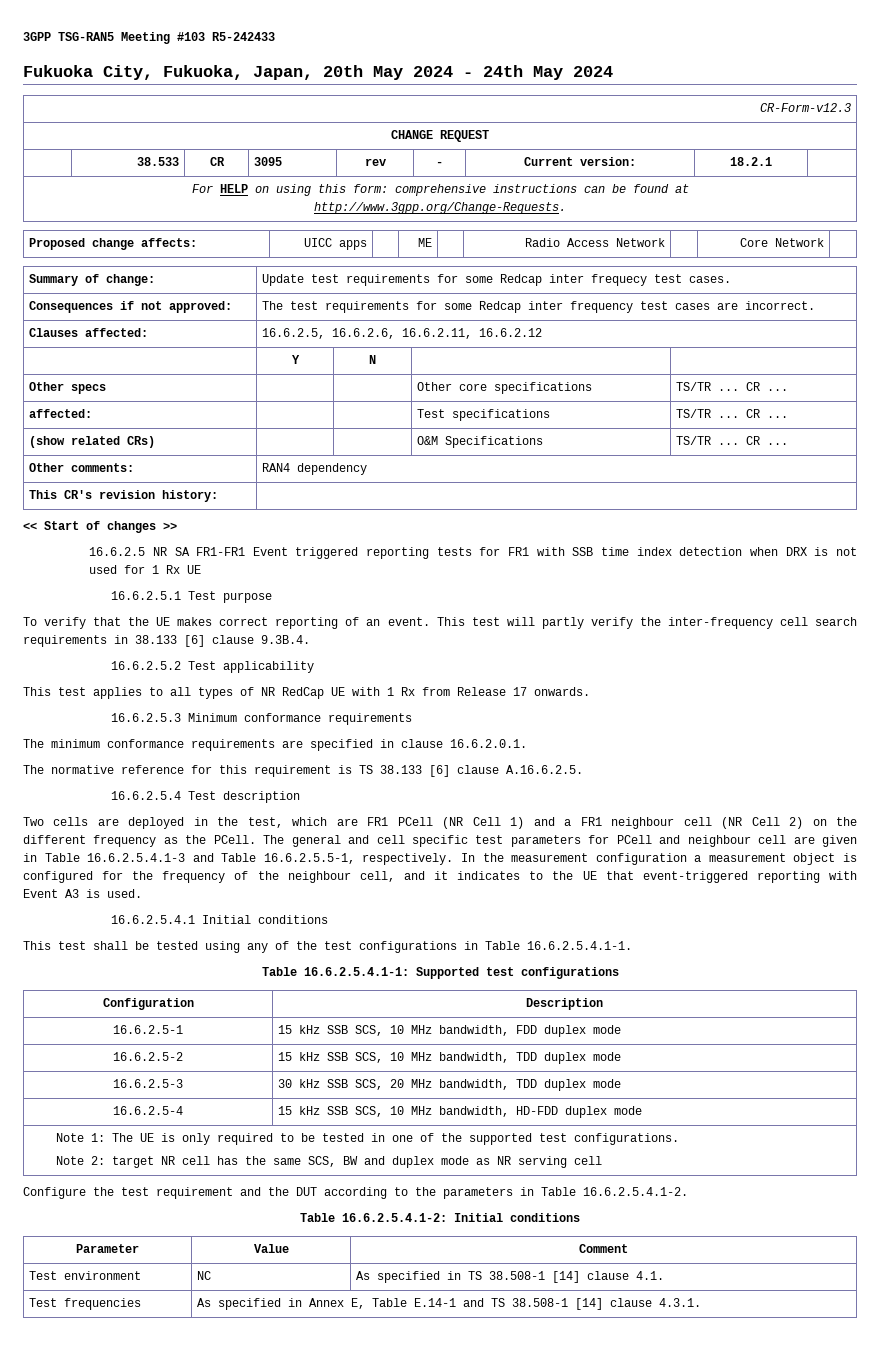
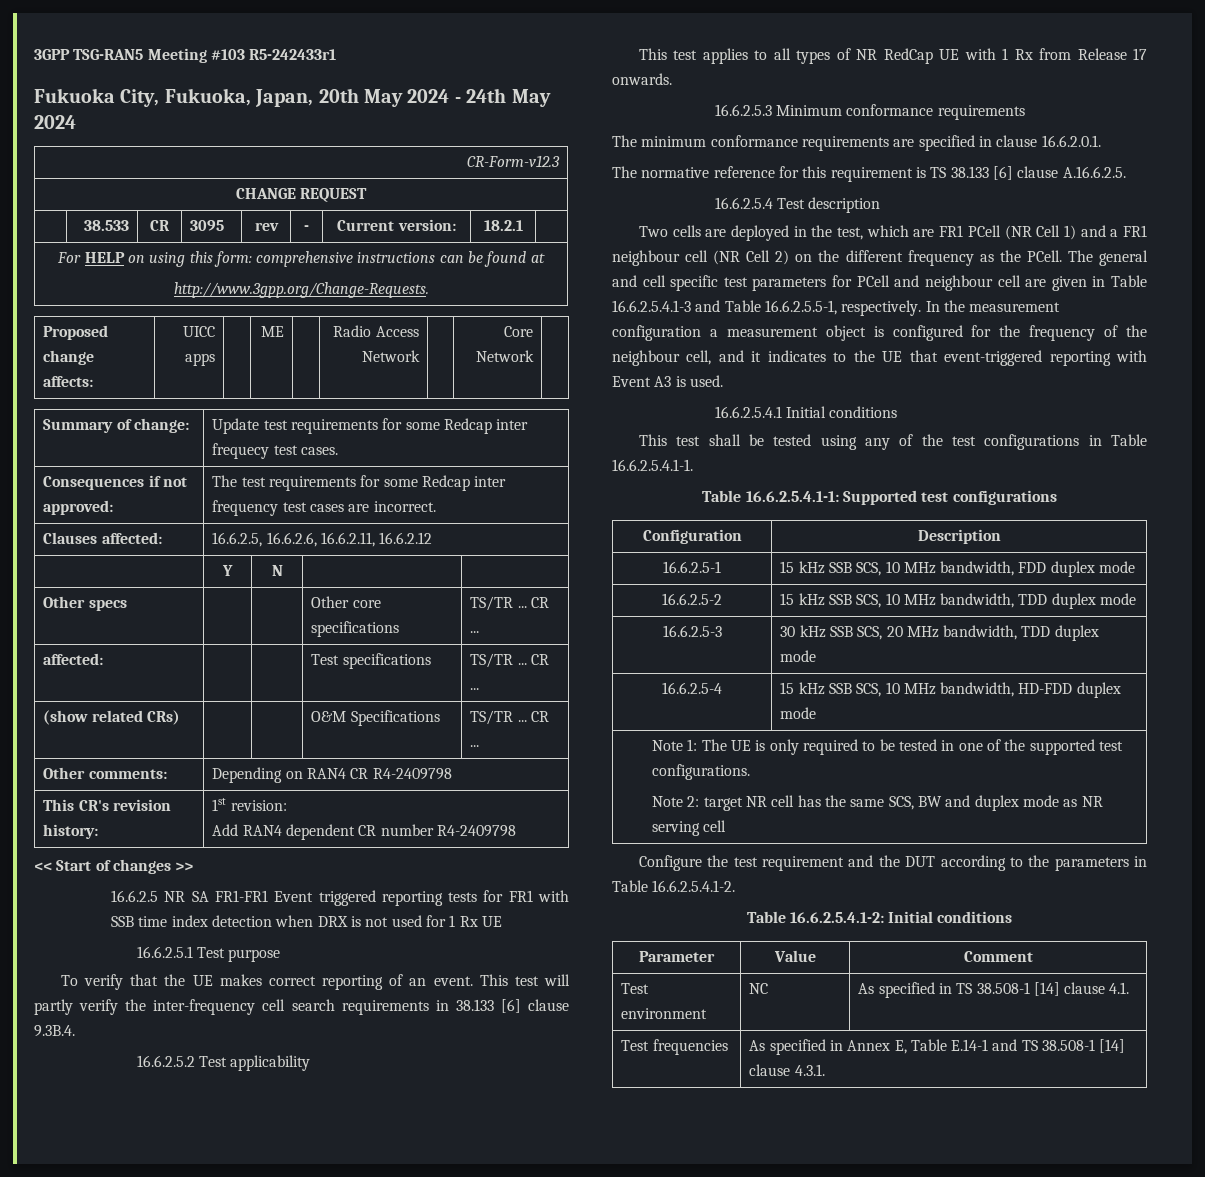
- 3GPP TSG-RAN5 Meeting #103 R5-242433
+ 3GPP TSG-RAN5 Meeting #103 R5-242433r1
- Other comments: | RAN4 dependency
+ Other comments: | Depending on RAN4 CR R4-2409798
- This CR's revision history: |
+ This CR's revision history: | 1st revision:
+ Add RAN4 dependent CR number R4-2409798

